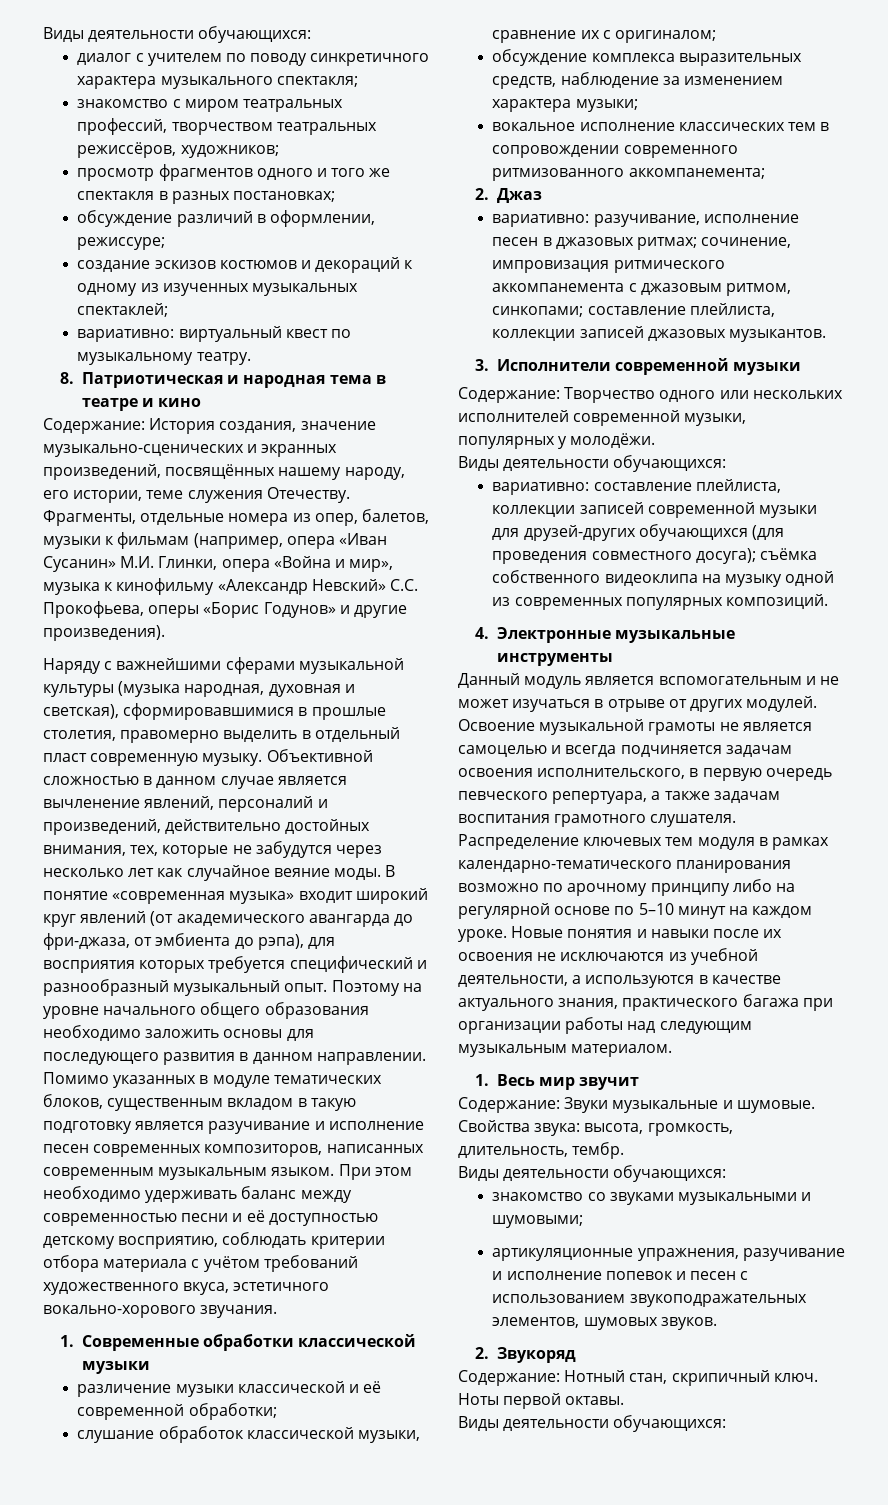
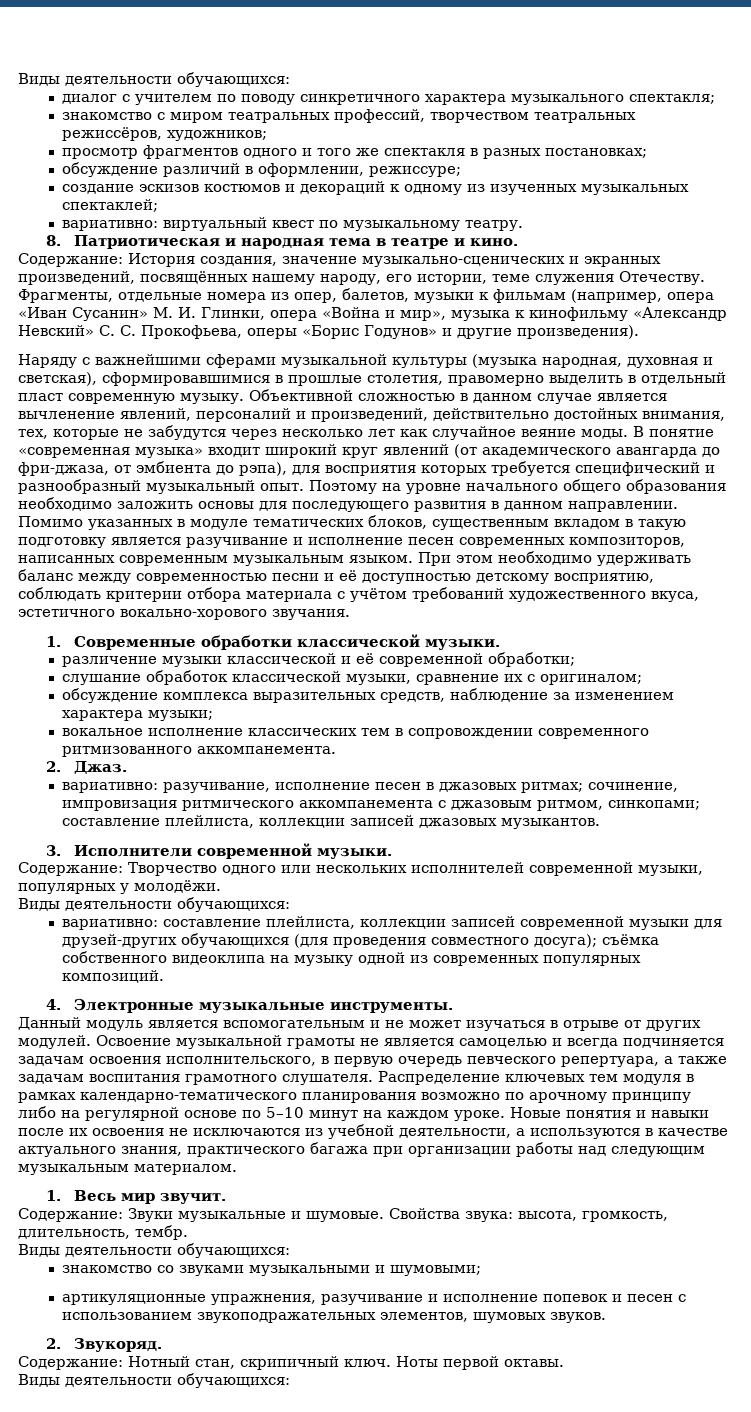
- 8. Патриотическая и народная тема в театре и кино
+ 8. Патриотическая и народная тема в театре и кино.
- Фрагменты, отдельные номера из опер, балетов, музыки к фильмам (например, опера «Иван Сусанин» М.И. Глинки, опера «Война и мир», музыка к кинофильму «Александр Невский» С.С. Прокофьева, оперы «Борис Годунов» и другие произведения).
+ Фрагменты, отдельные номера из опер, балетов, музыки к фильмам (например, опера «Иван Сусанин» М. И. Глинки, опера «Война и мир», музыка к кинофильму «Александр Невский» С. С. Прокофьева, оперы «Борис Годунов» и другие произведения).
- 1. Современные обработки классической музыки
+ 1. Современные обработки классической музыки.
- вокальное исполнение классических тем в сопровождении современного ритмизованного аккомпанемента;
- 2. Джаз
+ вокальное исполнение классических тем в сопровождении современного ритмизованного аккомпанемента.
+ 2. Джаз.
- 3. Исполнители современной музыки
+ 3. Исполнители современной музыки.
- 4. Электронные музыкальные инструменты
+ 4. Электронные музыкальные инструменты.
- 1. Весь мир звучит
+ 1. Весь мир звучит.
- 2. Звукоряд
+ 2. Звукоряд.

